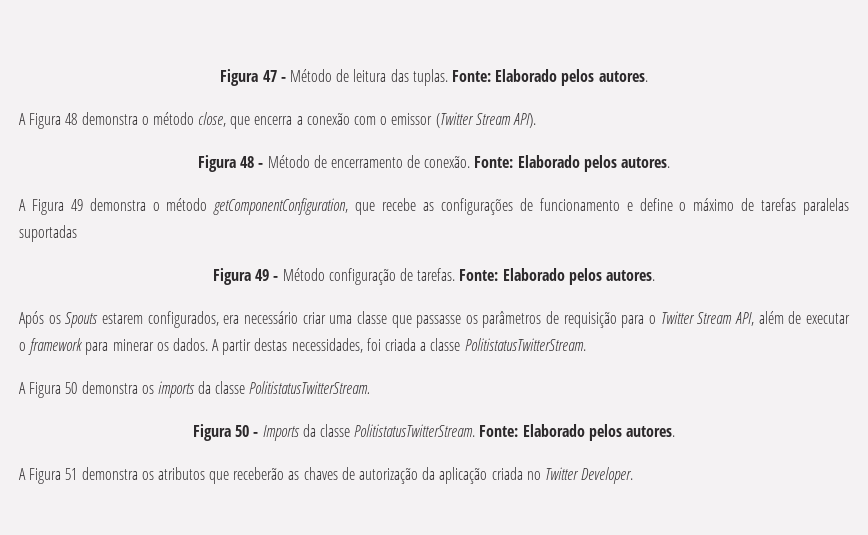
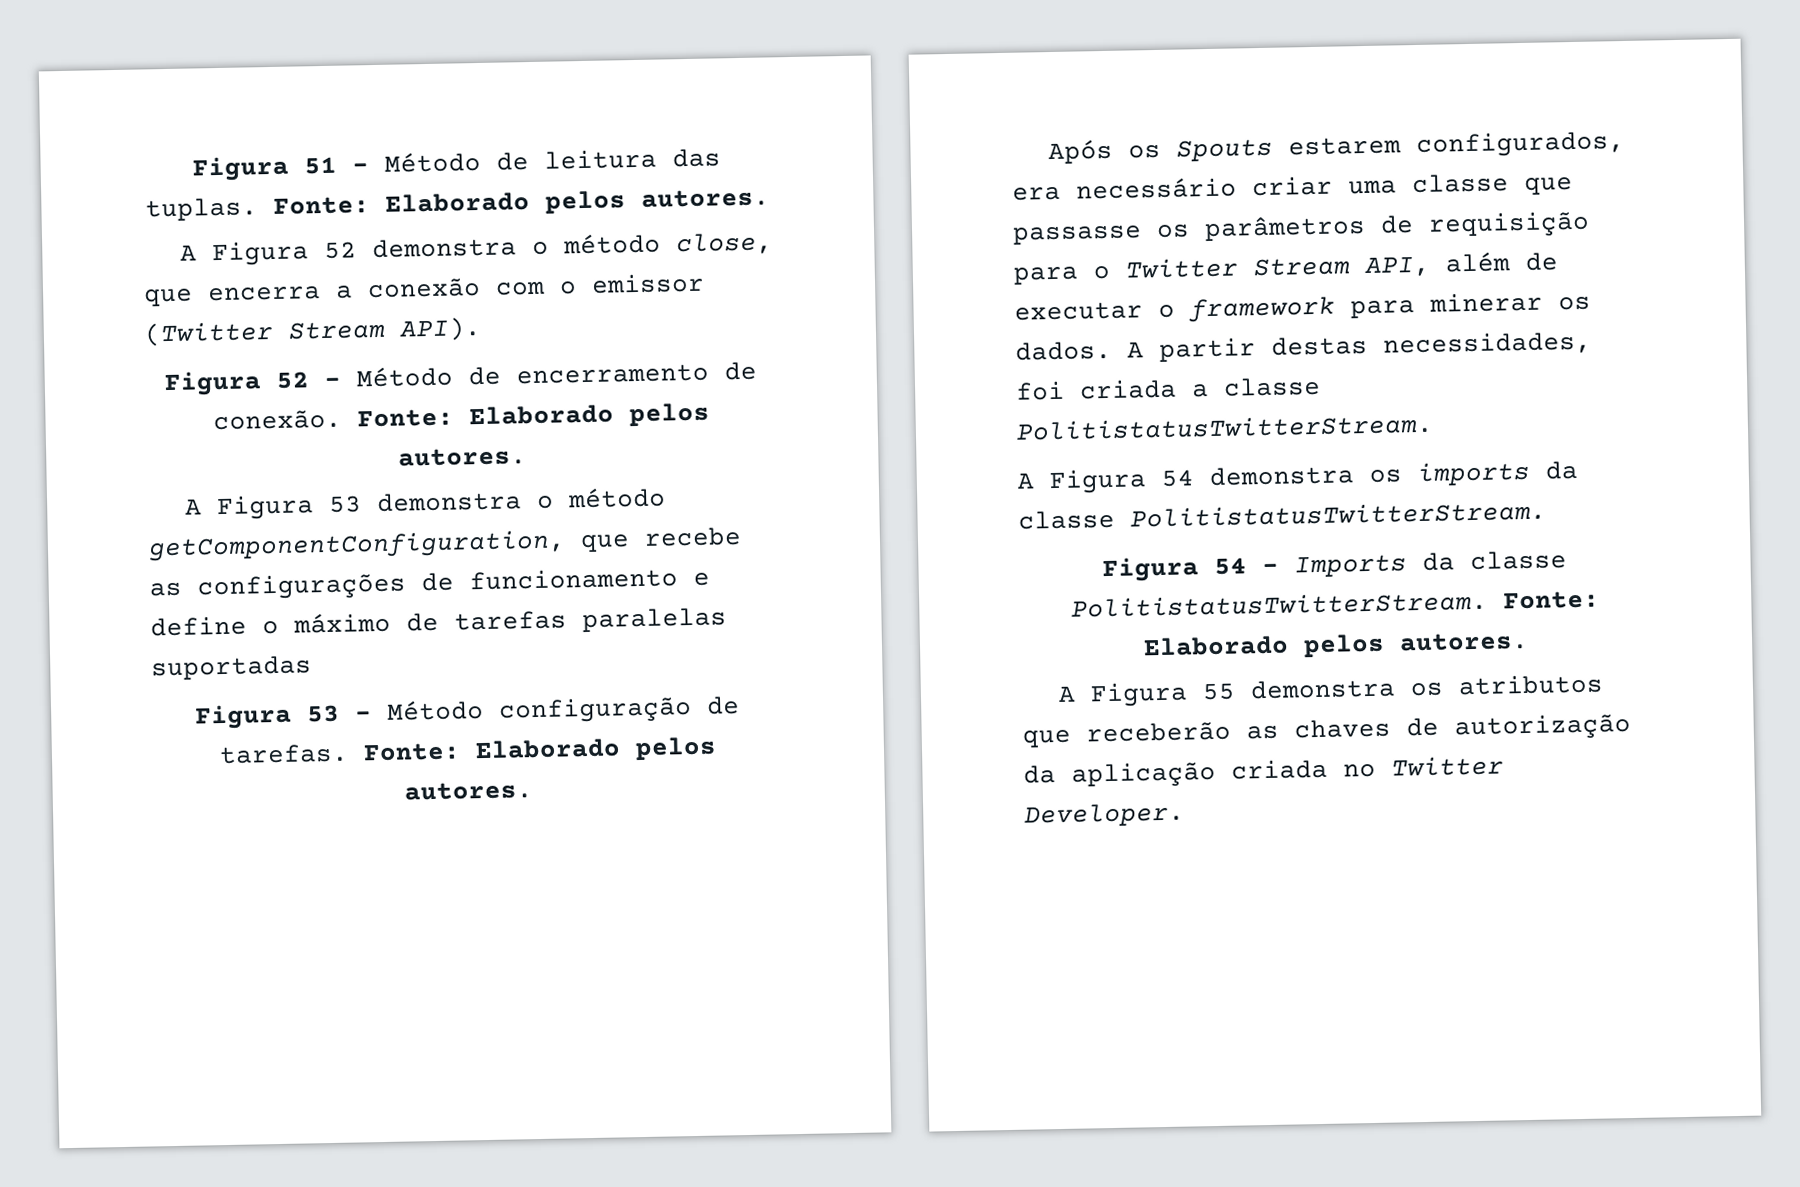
- Figura 47 - Método de leitura das tuplas.
+ Figura 51 - Método de leitura das tuplas.
- A Figura 48 demonstra o método close, que encerra a conexão com o emissor (Twitter Stream API).
+ A Figura 52 demonstra o método close, que encerra a conexão com o emissor (Twitter Stream API).
- Figura 48 - Método de encerramento de conexão.
+ Figura 52 - Método de encerramento de conexão.
- A Figura 49 demonstra o método getComponentConfiguration, que recebe as configurações de funcionamento e define o máximo de tarefas paralelas suportadas
+ A Figura 53 demonstra o método getComponentConfiguration, que recebe as configurações de funcionamento e define o máximo de tarefas paralelas suportadas
- Figura 49 - Método configuração de tarefas.
+ Figura 53 - Método configuração de tarefas.
- A Figura 50 demonstra os imports da classe PolitistatusTwitterStream.
+ A Figura 54 demonstra os imports da classe PolitistatusTwitterStream.
- Figura 50 - Imports da classe PolitistatusTwitterStream.
+ Figura 54 - Imports da classe PolitistatusTwitterStream.
- A Figura 51 demonstra os atributos que receberão as chaves de autorização da aplicação criada no Twitter Developer.
+ A Figura 55 demonstra os atributos que receberão as chaves de autorização da aplicação criada no Twitter Developer.

